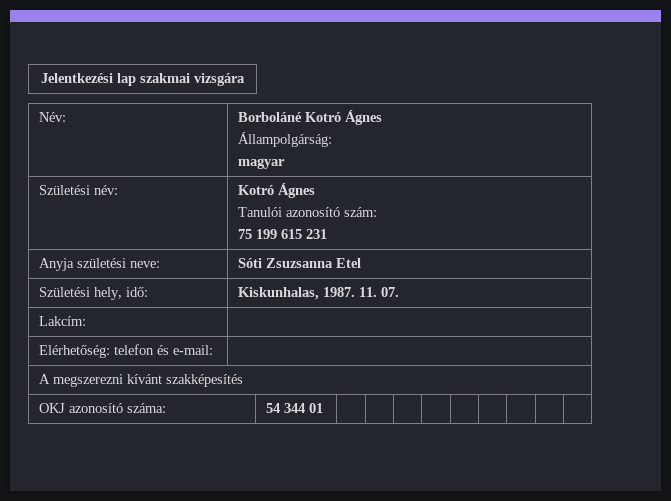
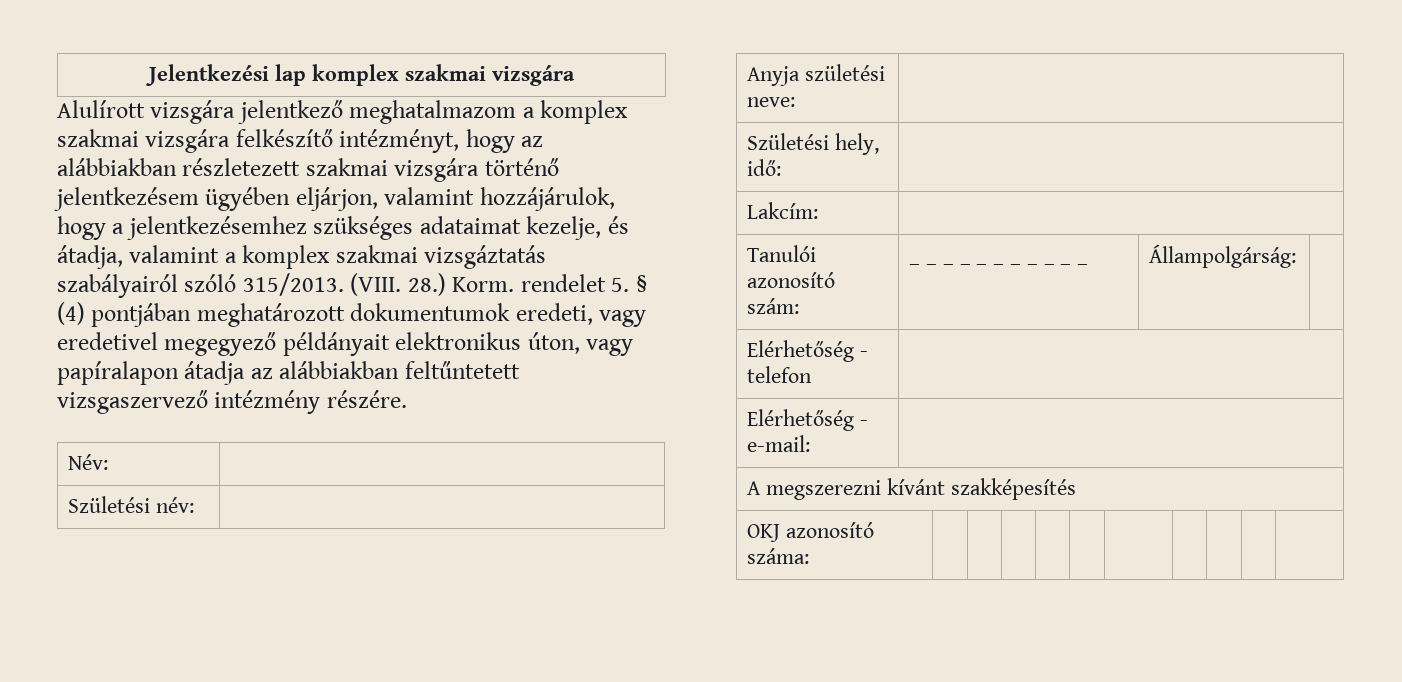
- Jelentkezési lap szakmai vizsgára
- Név: | Borboláné Kotró Ágnes
- Állampolgárság:
- magyar
- Születési név: | Kotró Ágnes
- Tanulói azonosító szám:
- 75 199 615 231
+ Jelentkezési lap komplex szakmai vizsgára
+ Alulírott vizsgára jelentkező meghatalmazom a komplex szakmai vizsgára felkészítő intézményt, hogy az alábbiakban részletezett szakmai vizsgára történő jelentkezésem ügyében eljárjon, valamint hozzájárulok, hogy a jelentkezésemhez szükséges adataimat kezelje, és átadja, valamint a komplex szakmai vizsgáztatás szabályairól szóló 315/2013. (VIII. 28.) Korm. rendelet 5. § (4) pontjában meghatározott dokumentumok eredeti, vagy eredetivel megegyező példányait elektronikus úton, vagy papíralapon átadja az alábbiakban feltűntetett vizsgaszervező intézmény részére.
+ Név: |
+ Születési név: |
- Anyja születési neve: | Sóti Zsuzsanna Etel
+ Anyja születési neve: |
- Születési hely, idő: | Kiskunhalas, 1987. 11. 07.
+ Születési hely, idő: |
  Lakcím: |
- Elérhetőség: telefon és e-mail: |
+ Tanulói azonosító szám: | _ _ _ _ _ _ _ _ _ _ _ | Állampolgárság: |
+ Elérhetőség - telefon |
+ Elérhetőség - e-mail: |
- OKJ azonosító száma: | 54 344 01 | | | | | | | | |
+ OKJ azonosító száma: | | | | | | | | | |

